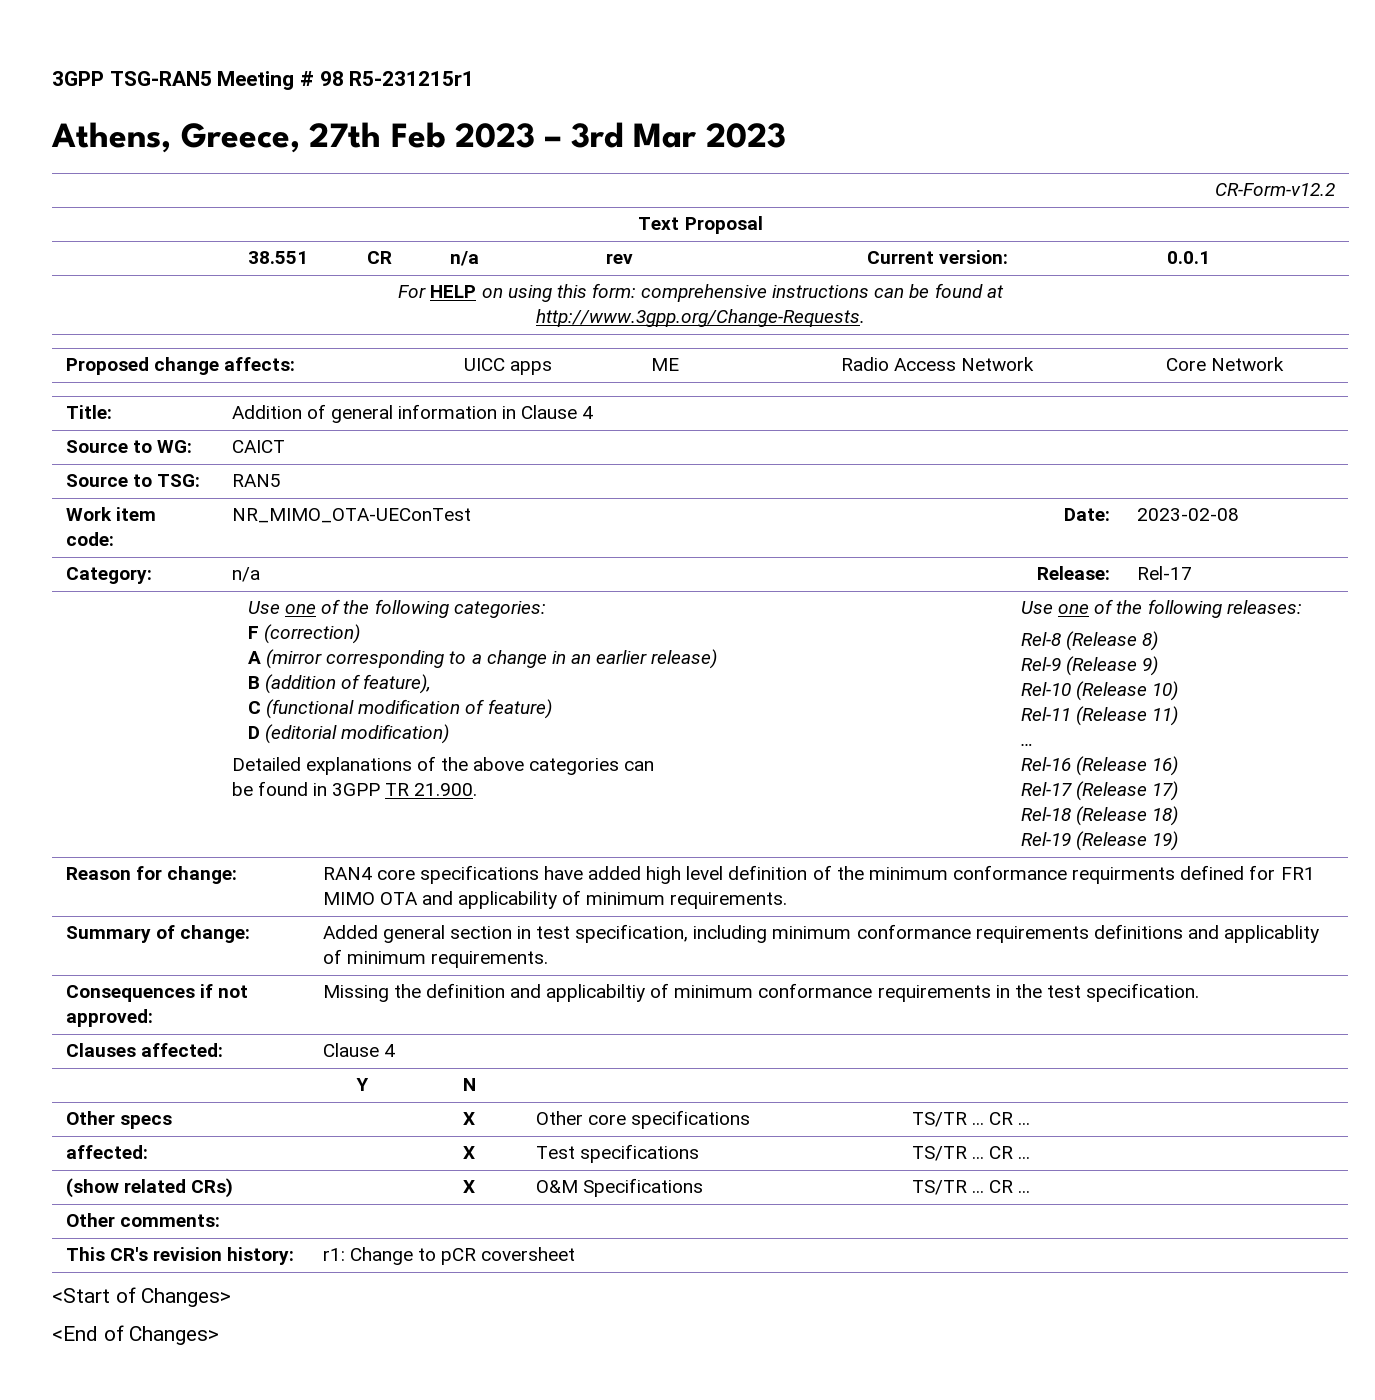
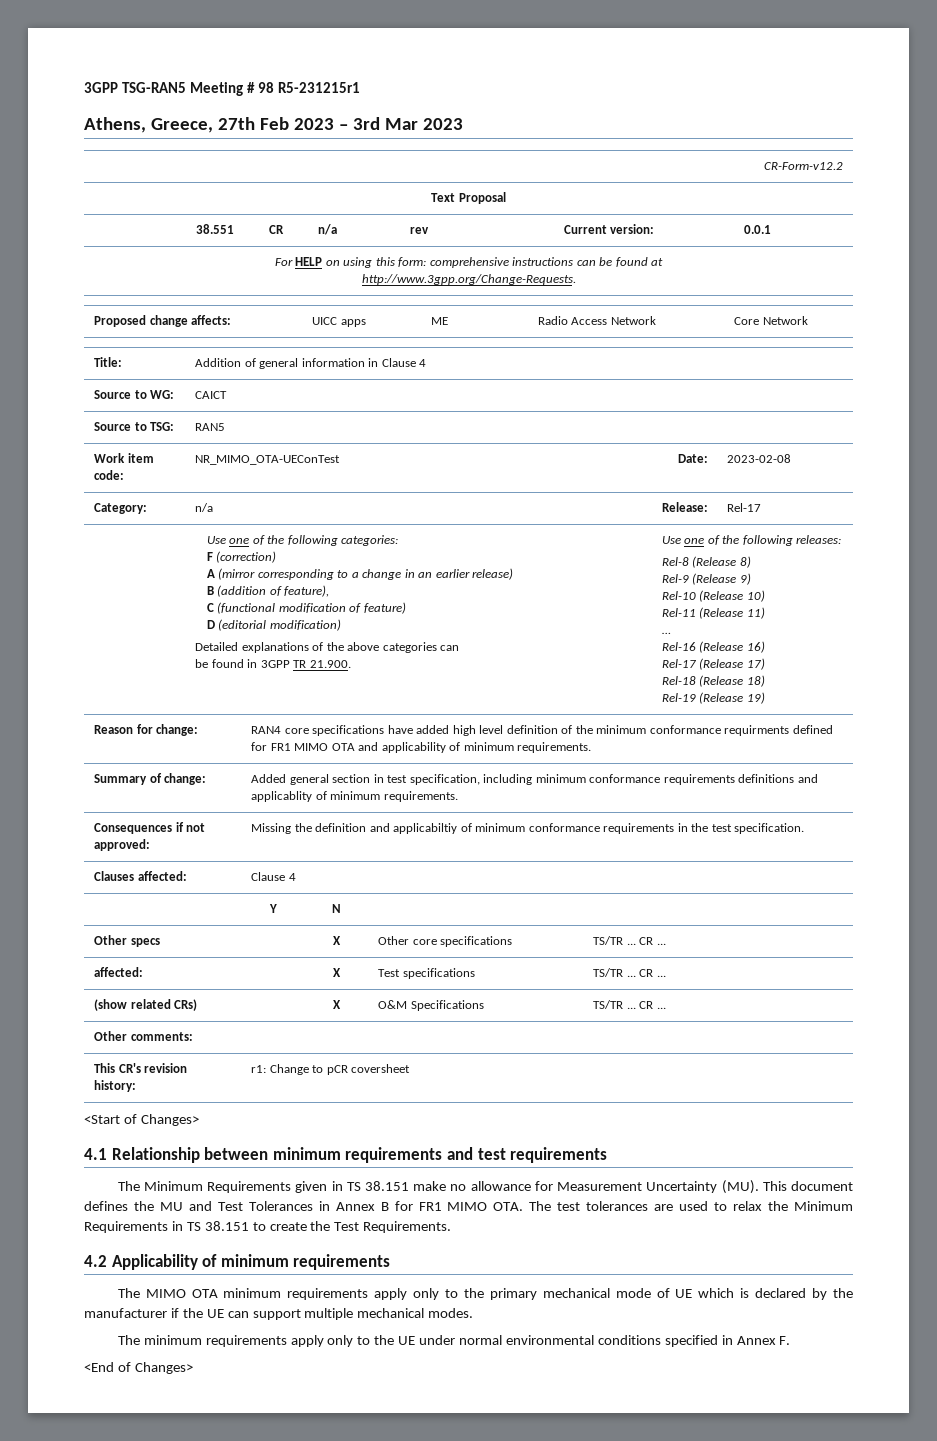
+ 4.1 Relationship between minimum requirements and test requirements
+ The Minimum Requirements given in TS 38.151 make no allowance for Measurement Uncertainty (MU). This document defines the MU and Test Tolerances in Annex B for FR1 MIMO OTA. The test tolerances are used to relax the Minimum Requirements in TS 38.151 to create the Test Requirements.
+ 4.2 Applicability of minimum requirements
+ The MIMO OTA minimum requirements apply only to the primary mechanical mode of UE which is declared by the manufacturer if the UE can support multiple mechanical modes.
+ The minimum requirements apply only to the UE under normal environmental conditions specified in Annex F.

